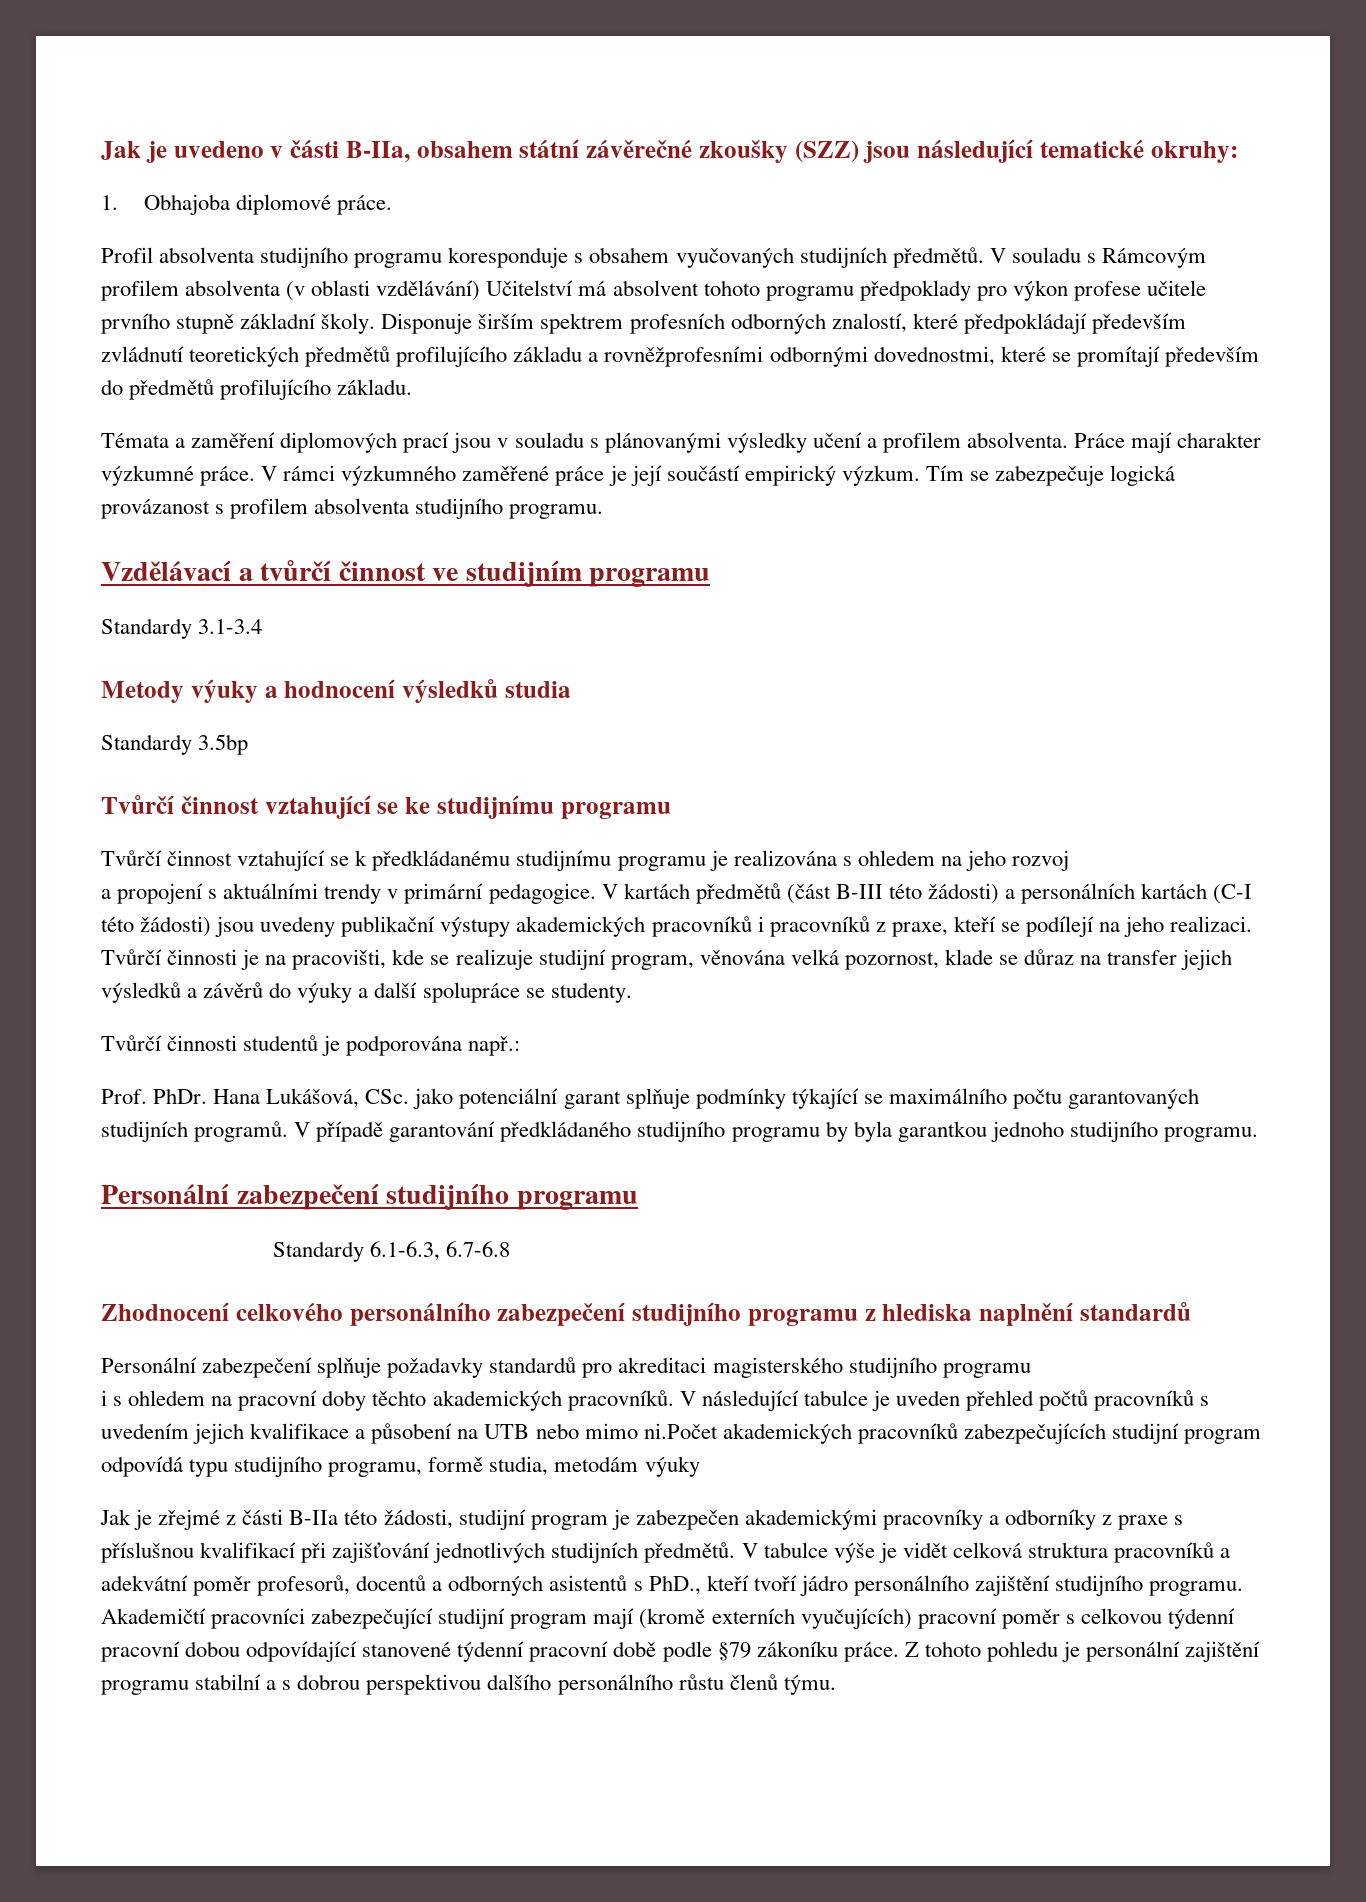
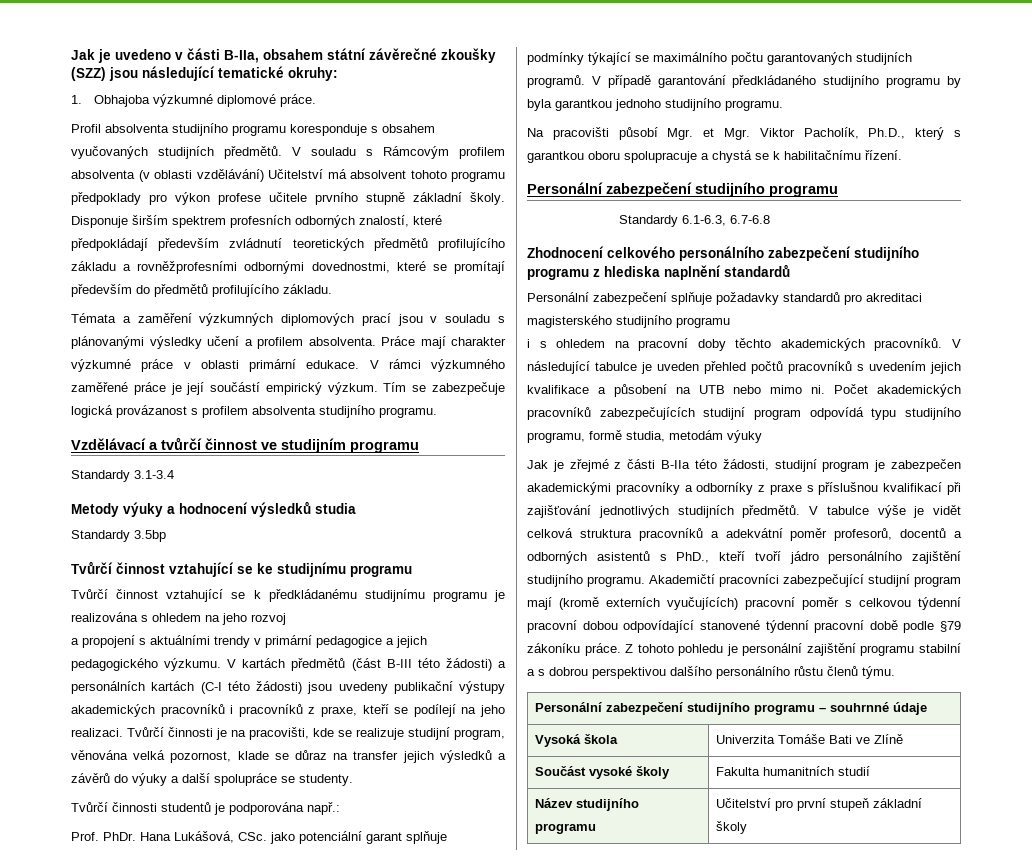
- 1. Obhajoba diplomové práce.
+ 1. Obhajoba výzkumné diplomové práce.
- Témata a zaměření diplomových prací jsou v souladu s plánovanými výsledky učení a profilem absolventa.
+ Témata a zaměření výzkumných diplomových prací jsou v souladu s plánovanými výsledky učení a profilem absolventa.
- Práce mají charakter výzkumné práce.
+ Práce mají charakter výzkumné práce v oblasti primární edukace.
- a propojení s aktuálními trendy v primární pedagogice.
+ a propojení s aktuálními trendy v primární pedagogice a jejich pedagogického výzkumu.
+ Na pracovišti působí Mgr. et Mgr. Viktor Pacholík, Ph.D., který s garantkou oboru spolupracuje a chystá se k habilitačnímu řízení.
- V následující tabulce je uveden přehled počtů pracovníků s uvedením jejich kvalifikace a působení na UTB nebo mimo ni.Počet akademických pracovníků zabezpečujících studijní program odpovídá typu studijního programu, formě studia, metodám výuky
+ V následující tabulce je uveden přehled počtů pracovníků s uvedením jejich kvalifikace a působení na UTB nebo mimo ni. Počet akademických pracovníků zabezpečujících studijní program odpovídá typu studijního programu, formě studia, metodám výuky
+ Personální zabezpečení studijního programu – souhrnné údaje
+ Vysoká škola | Univerzita Tomáše Bati ve Zlíně
+ Součást vysoké školy | Fakulta humanitních studií
+ Název studijního programu | Učitelství pro první stupeň základní školy

